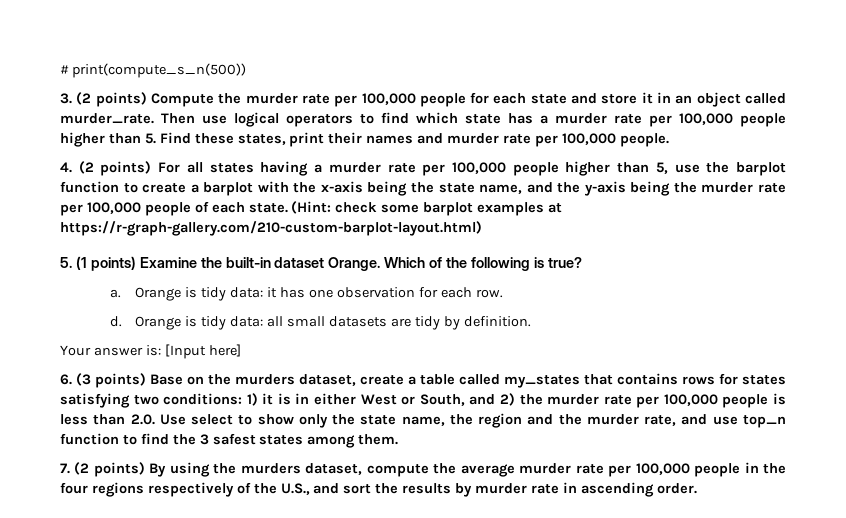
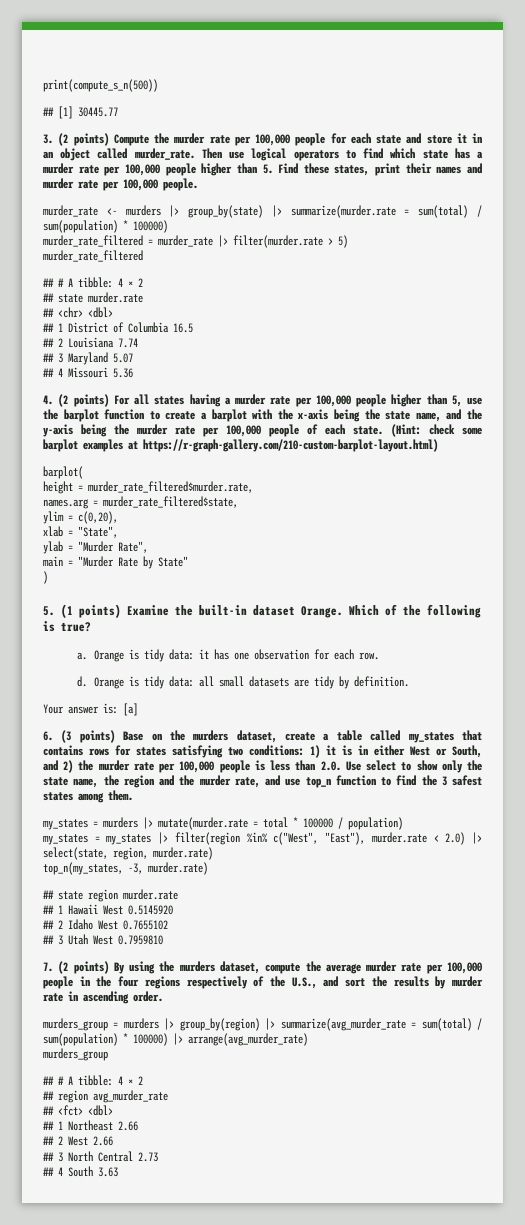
- # print(compute_s_n(500))
+ print(compute_s_n(500))
+ ## [1] 30445.77
+ murder_rate <- murders |> group_by(state) |> summarize(murder.rate = sum(total) / sum(population) * 100000)
+ murder_rate_filtered = murder_rate |> filter(murder.rate > 5)
+ murder_rate_filtered
+ ## # A tibble: 4 × 2
+ ## state murder.rate
+ ## <chr> <dbl>
+ ## 1 District of Columbia 16.5
+ ## 2 Louisiana 7.74
+ ## 3 Maryland 5.07
+ ## 4 Missouri 5.36
+ barplot(
+ height = murder_rate_filtered$murder.rate,
+ names.arg = murder_rate_filtered$state,
+ ylim = c(0,20),
+ xlab = "State",
+ ylab = "Murder Rate",
+ main = "Murder Rate by State"
+ )
- Your answer is: [Input here]
+ Your answer is: [a]
+ my_states = murders |> mutate(murder.rate = total * 100000 / population)
+ my_states = my_states |> filter(region %in% c("West", "East"), murder.rate < 2.0) |> select(state, region, murder.rate)
+ top_n(my_states, -3, murder.rate)
+ ## state region murder.rate
+ ## 1 Hawaii West 0.5145920
+ ## 2 Idaho West 0.7655102
+ ## 3 Utah West 0.7959810
+ murders_group = murders |> group_by(region) |> summarize(avg_murder_rate = sum(total) / sum(population) * 100000) |> arrange(avg_murder_rate)
+ murders_group
+ ## # A tibble: 4 × 2
+ ## region avg_murder_rate
+ ## <fct> <dbl>
+ ## 1 Northeast 2.66
+ ## 2 West 2.66
+ ## 3 North Central 2.73
+ ## 4 South 3.63

